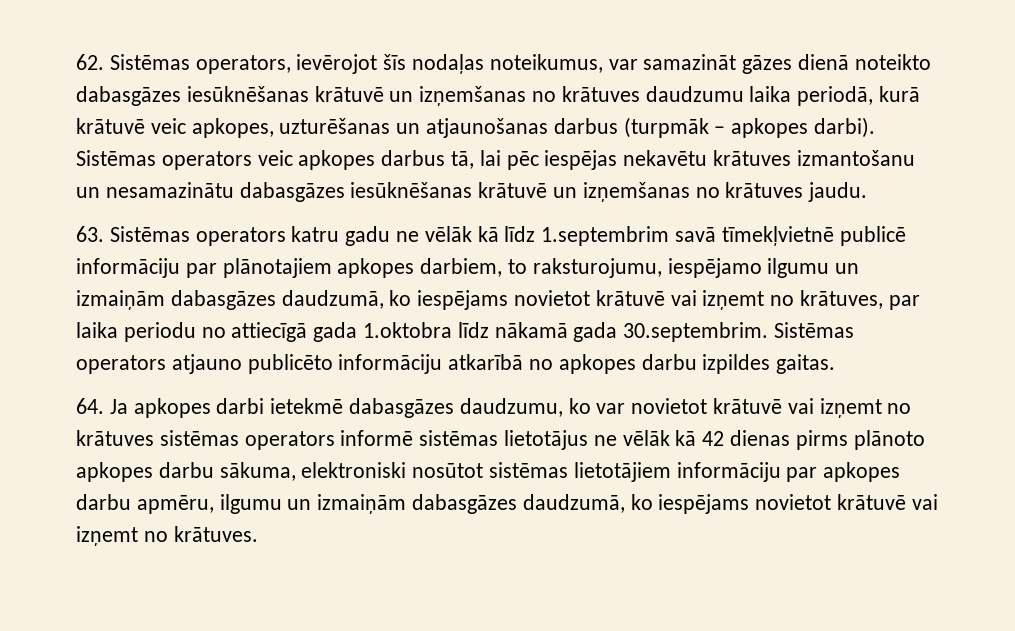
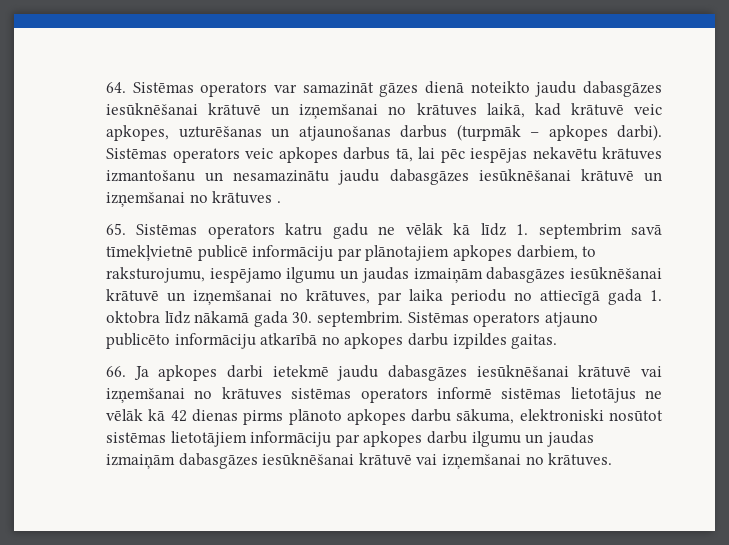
- 62. Sistēmas operators, ievērojot šīs nodaļas noteikumus, var samazināt gāzes dienā noteikto dabasgāzes iesūknēšanas krātuvē un izņemšanas no krātuves daudzumu laika periodā, kurā krātuvē veic apkopes, uzturēšanas un atjaunošanas darbus (turpmāk – apkopes darbi).
+ 64. Sistēmas operators var samazināt gāzes dienā noteikto jaudu dabasgāzes iesūknēšanai krātuvē un izņemšanai no krātuves laikā, kad krātuvē veic apkopes, uzturēšanas un atjaunošanas darbus (turpmāk – apkopes darbi).
- Sistēmas operators veic apkopes darbus tā, lai pēc iespējas nekavētu krātuves izmantošanu un nesamazinātu dabasgāzes iesūknēšanas krātuvē un izņemšanas no krātuves jaudu.
- 63. Sistēmas operators katru gadu ne vēlāk kā līdz 1.septembrim savā tīmekļvietnē publicē informāciju par plānotajiem apkopes darbiem, to raksturojumu, iespējamo ilgumu un izmaiņām dabasgāzes daudzumā, ko iespējams novietot krātuvē vai izņemt no krātuves, par laika periodu no attiecīgā gada 1.oktobra līdz nākamā gada 30.septembrim. Sistēmas operators atjauno publicēto informāciju atkarībā no apkopes darbu izpildes gaitas.
+ Sistēmas operators veic apkopes darbus tā, lai pēc iespējas nekavētu krātuves izmantošanu un nesamazinātu jaudu dabasgāzes iesūknēšanai krātuvē un izņemšanai no krātuves .
+ 65. Sistēmas operators katru gadu ne vēlāk kā līdz 1. septembrim savā tīmekļvietnē publicē informāciju par plānotajiem apkopes darbiem, to raksturojumu, iespējamo ilgumu un jaudas izmaiņām dabasgāzes iesūknēšanai krātuvē un izņemšanai no krātuves, par laika periodu no attiecīgā gada 1. oktobra līdz nākamā gada 30. septembrim. Sistēmas operators atjauno publicēto informāciju atkarībā no apkopes darbu izpildes gaitas.
- 64. Ja apkopes darbi ietekmē dabasgāzes daudzumu, ko var novietot krātuvē vai izņemt no krātuves sistēmas operators informē sistēmas lietotājus ne vēlāk kā 42 dienas pirms plānoto apkopes darbu sākuma, elektroniski nosūtot sistēmas lietotājiem informāciju par apkopes darbu apmēru, ilgumu un izmaiņām dabasgāzes daudzumā, ko iespējams novietot krātuvē vai izņemt no krātuves.
+ 66. Ja apkopes darbi ietekmē jaudu dabasgāzes iesūknēšanai krātuvē vai izņemšanai no krātuves sistēmas operators informē sistēmas lietotājus ne vēlāk kā 42 dienas pirms plānoto apkopes darbu sākuma, elektroniski nosūtot sistēmas lietotājiem informāciju par apkopes darbu ilgumu un jaudas izmaiņām dabasgāzes iesūknēšanai krātuvē vai izņemšanai no krātuves.

